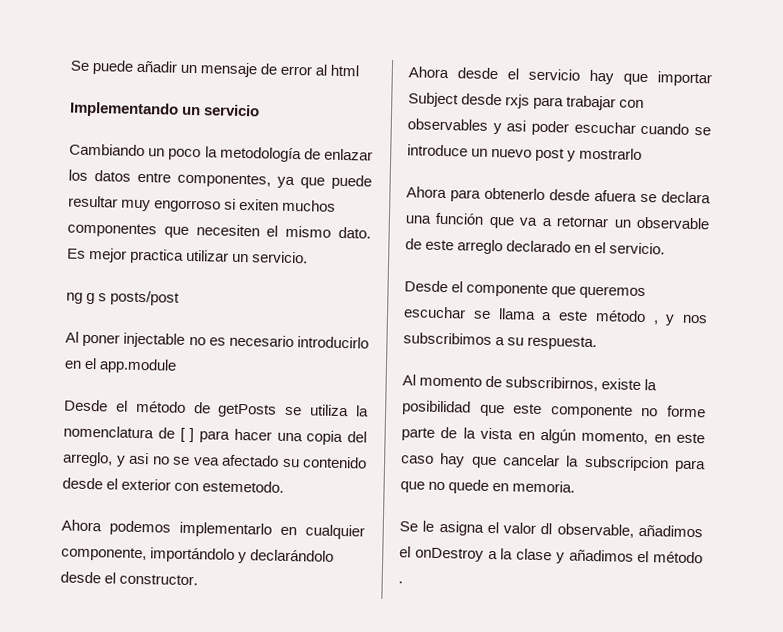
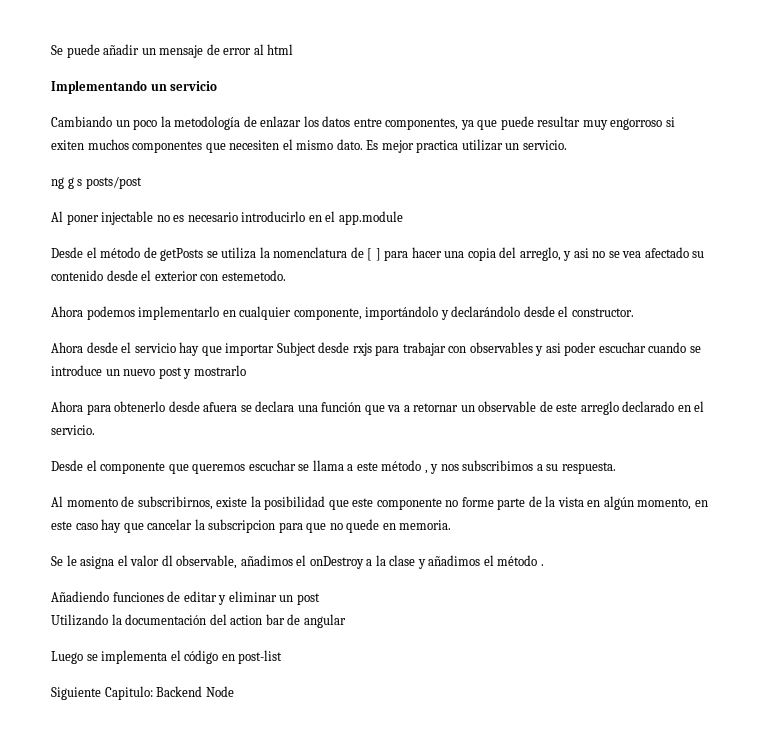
+ Añadiendo funciones de editar y eliminar un post
+ Utilizando la documentación del action bar de angular
+ Luego se implementa el código en post-list
+ Siguiente Capitulo: Backend Node

